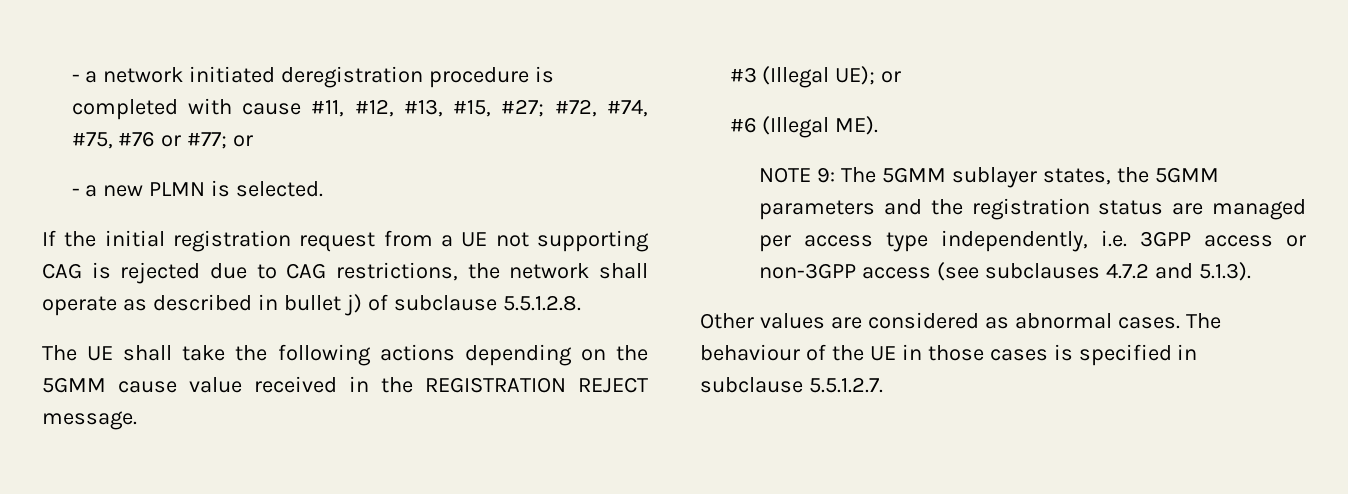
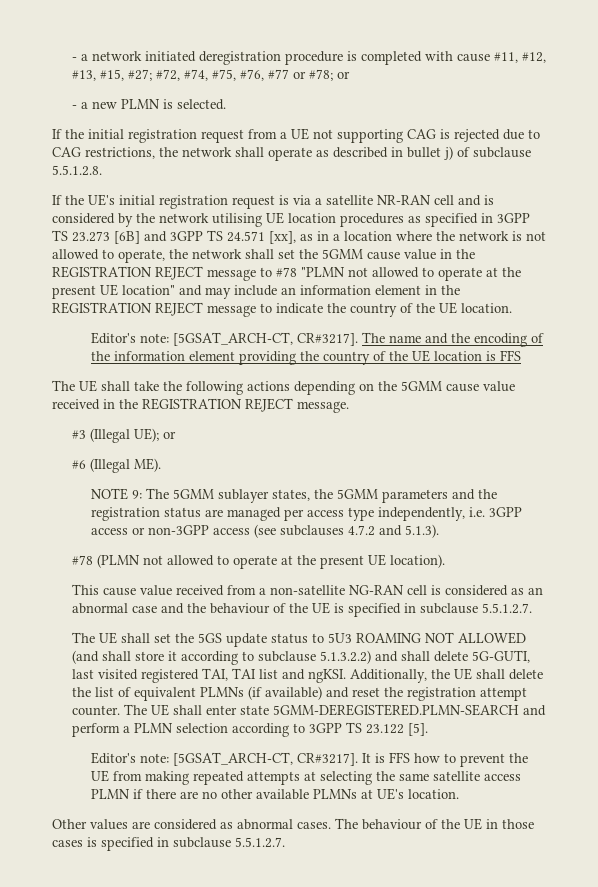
- - a network initiated deregistration procedure is completed with cause #11, #12, #13, #15, #27; #72, #74, #75, #76 or #77; or
+ - a network initiated deregistration procedure is completed with cause #11, #12, #13, #15, #27; #72, #74, #75, #76, #77 or #78; or
+ If the UE's initial registration request is via a satellite NR-RAN cell and is considered by the network utilising UE location procedures as specified in 3GPP TS 23.273 [6B] and 3GPP TS 24.571 [xx], as in a location where the network is not allowed to operate, the network shall set the 5GMM cause value in the REGISTRATION REJECT message to #78 "PLMN not allowed to operate at the present UE location" and may include an information element in the REGISTRATION REJECT message to indicate the country of the UE location.
+ Editor's note: [5GSAT_ARCH-CT, CR#3217]. The name and the encoding of the information element providing the country of the UE location is FFS
+ #78 (PLMN not allowed to operate at the present UE location).
+ This cause value received from a non-satellite NG-RAN cell is considered as an abnormal case and the behaviour of the UE is specified in subclause 5.5.1.2.7.
+ The UE shall set the 5GS update status to 5U3 ROAMING NOT ALLOWED (and shall store it according to subclause 5.1.3.2.2) and shall delete 5G-GUTI, last visited registered TAI, TAI list and ngKSI. Additionally, the UE shall delete the list of equivalent PLMNs (if available) and reset the registration attempt counter. The UE shall enter state 5GMM-DEREGISTERED.PLMN-SEARCH and perform a PLMN selection according to 3GPP TS 23.122 [5].
+ Editor's note: [5GSAT_ARCH-CT, CR#3217]. It is FFS how to prevent the UE from making repeated attempts at selecting the same satellite access PLMN if there are no other available PLMNs at UE's location.

